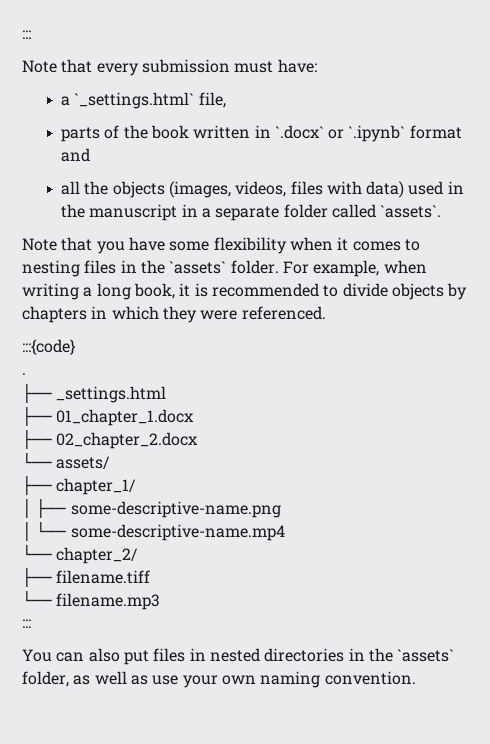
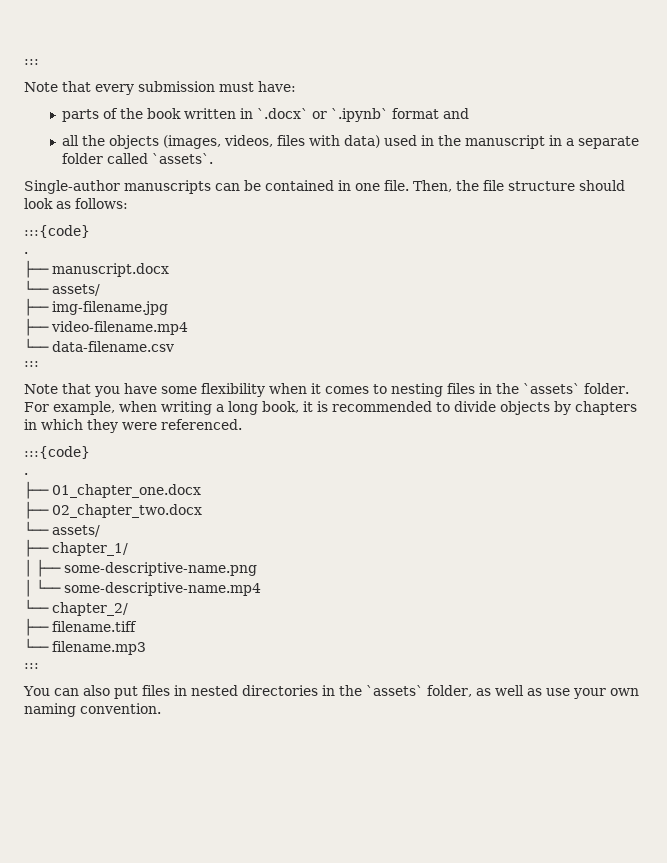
- a `_settings.html` file,
+ Single-author manuscripts can be contained in one file. Then, the file structure should look as follows:
+ :::{code}
+ .
+ ├── manuscript.docx
+ └── assets/
+ ├── img-filename.jpg
+ ├── video-filename.mp4
+ └── data-filename.csv
+ :::
- ├── _settings.html
- ├── 01_chapter_1.docx
- ├── 02_chapter_2.docx
+ ├── 01_chapter_one.docx
+ ├── 02_chapter_two.docx

